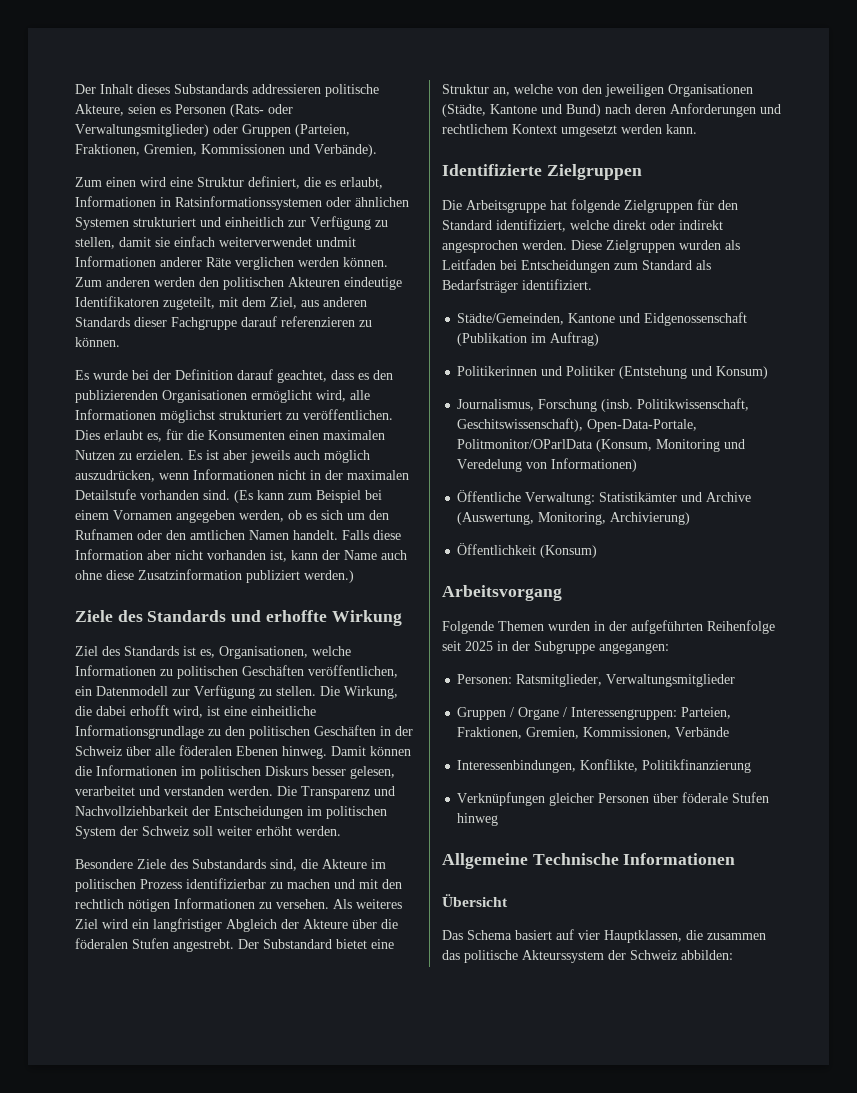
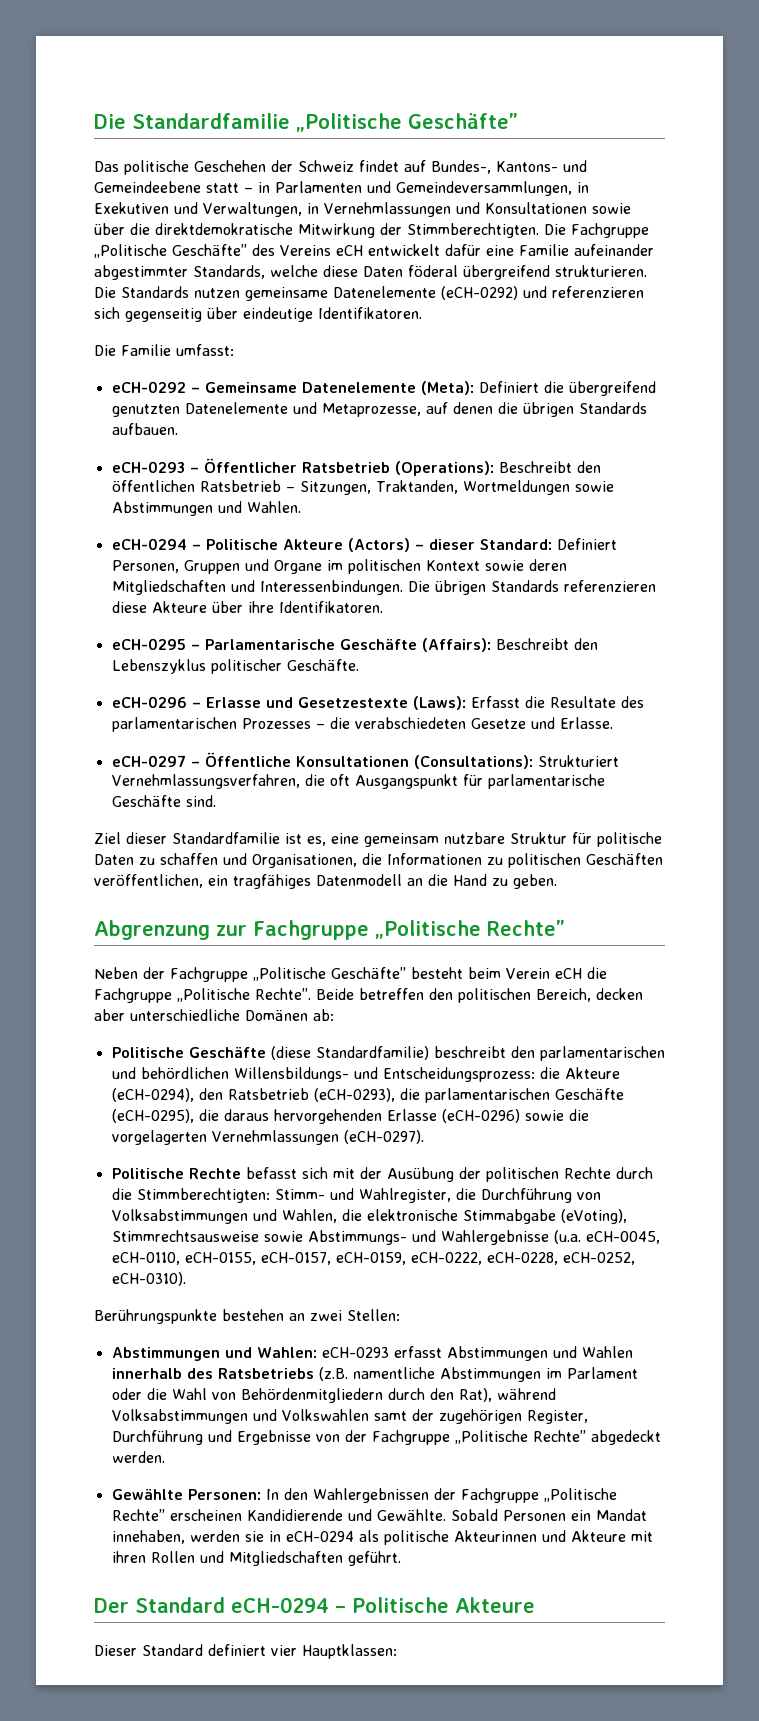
- Der Inhalt dieses Substandards addressieren politische Akteure, seien es Personen (Rats- oder Verwaltungsmitglieder) oder Gruppen (Parteien, Fraktionen, Gremien, Kommissionen und Verbände).
- Zum einen wird eine Struktur definiert, die es erlaubt, Informationen in Ratsinformationssystemen oder ähnlichen Systemen strukturiert und einheitlich zur Verfügung zu stellen, damit sie einfach weiterverwendet undmit Informationen anderer Räte verglichen werden können. Zum anderen werden den politischen Akteuren eindeutige Identifikatoren zugeteilt, mit dem Ziel, aus anderen Standards dieser Fachgruppe darauf referenzieren zu können.
- Es wurde bei der Definition darauf geachtet, dass es den publizierenden Organisationen ermöglicht wird, alle Informationen möglichst strukturiert zu veröffentlichen. Dies erlaubt es, für die Konsumenten einen maximalen Nutzen zu erzielen. Es ist aber jeweils auch möglich auszudrücken, wenn Informationen nicht in der maximalen Detailstufe vorhanden sind. (Es kann zum Beispiel bei einem Vornamen angegeben werden, ob es sich um den Rufnamen oder den amtlichen Namen handelt. Falls diese Information aber nicht vorhanden ist, kann der Name auch ohne diese Zusatzinformation publiziert werden.)
- Ziele des Standards und erhoffte Wirkung
- Ziel des Standards ist es, Organisationen, welche Informationen zu politischen Geschäften veröffentlichen, ein Datenmodell zur Verfügung zu stellen. Die Wirkung, die dabei erhofft wird, ist eine einheitliche Informationsgrundlage zu den politischen Geschäften in der Schweiz über alle föderalen Ebenen hinweg. Damit können die Informationen im politischen Diskurs besser gelesen, verarbeitet und verstanden werden. Die Transparenz und Nachvollziehbarkeit der Entscheidungen im politischen System der Schweiz soll weiter erhöht werden.
- Besondere Ziele des Substandards sind, die Akteure im politischen Prozess identifizierbar zu machen und mit den rechtlich nötigen Informationen zu versehen. Als weiteres Ziel wird ein langfristiger Abgleich der Akteure über die föderalen Stufen angestrebt. Der Substandard bietet eine Struktur an, welche von den jeweiligen Organisationen (Städte, Kantone und Bund) nach deren Anforderungen und rechtlichem Kontext umgesetzt werden kann.
- Identifizierte Zielgruppen
- Die Arbeitsgruppe hat folgende Zielgruppen für den Standard identifiziert, welche direkt oder indirekt angesprochen werden. Diese Zielgruppen wurden als Leitfaden bei Entscheidungen zum Standard als Bedarfsträger identifiziert.
- Städte/Gemeinden, Kantone und Eidgenossenschaft (Publikation im Auftrag)
- Politikerinnen und Politiker (Entstehung und Konsum)
- Journalismus, Forschung (insb. Politikwissenschaft, Geschitswissenschaft), Open-Data-Portale, Politmonitor/OParlData (Konsum, Monitoring und Veredelung von Informationen)
- Öffentliche Verwaltung: Statistikämter und Archive (Auswertung, Monitoring, Archivierung)
- Öffentlichkeit (Konsum)
- Arbeitsvorgang
- Folgende Themen wurden in der aufgeführten Reihenfolge seit 2025 in der Subgruppe angegangen:
- Personen: Ratsmitglieder, Verwaltungsmitglieder
- Gruppen / Organe / Interessengruppen: Parteien, Fraktionen, Gremien, Kommissionen, Verbände
- Interessenbindungen, Konflikte, Politikfinanzierung
- Verknüpfungen gleicher Personen über föderale Stufen hinweg
- Allgemeine Technische Informationen
- Übersicht
- Das Schema basiert auf vier Hauptklassen, die zusammen das politische Akteurssystem der Schweiz abbilden:
+ Die Standardfamilie „Politische Geschäfte”
+ Das politische Geschehen der Schweiz findet auf Bundes-, Kantons- und Gemeindeebene statt – in Parlamenten und Gemeindeversammlungen, in Exekutiven und Verwaltungen, in Vernehmlassungen und Konsultationen sowie über die direktdemokratische Mitwirkung der Stimmberechtigten. Die Fachgruppe „Politische Geschäfte” des Vereins eCH entwickelt dafür eine Familie aufeinander abgestimmter Standards, welche diese Daten föderal übergreifend strukturieren. Die Standards nutzen gemeinsame Datenelemente (eCH-0292) und referenzieren sich gegenseitig über eindeutige Identifikatoren.
+ Die Familie umfasst:
+ eCH-0292 – Gemeinsame Datenelemente (Meta): Definiert die übergreifend genutzten Datenelemente und Metaprozesse, auf denen die übrigen Standards aufbauen.
+ eCH-0293 – Öffentlicher Ratsbetrieb (Operations): Beschreibt den öffentlichen Ratsbetrieb – Sitzungen, Traktanden, Wortmeldungen sowie Abstimmungen und Wahlen.
+ eCH-0294 – Politische Akteure (Actors) – dieser Standard: Definiert Personen, Gruppen und Organe im politischen Kontext sowie deren Mitgliedschaften und Interessenbindungen. Die übrigen Standards referenzieren diese Akteure über ihre Identifikatoren.
+ eCH-0295 – Parlamentarische Geschäfte (Affairs): Beschreibt den Lebenszyklus politischer Geschäfte.
+ eCH-0296 – Erlasse und Gesetzestexte (Laws): Erfasst die Resultate des parlamentarischen Prozesses – die verabschiedeten Gesetze und Erlasse.
+ eCH-0297 – Öffentliche Konsultationen (Consultations): Strukturiert Vernehmlassungsverfahren, die oft Ausgangspunkt für parlamentarische Geschäfte sind.
+ Ziel dieser Standardfamilie ist es, eine gemeinsam nutzbare Struktur für politische Daten zu schaffen und Organisationen, die Informationen zu politischen Geschäften veröffentlichen, ein tragfähiges Datenmodell an die Hand zu geben.
+ Abgrenzung zur Fachgruppe „Politische Rechte”
+ Neben der Fachgruppe „Politische Geschäfte” besteht beim Verein eCH die Fachgruppe „Politische Rechte”. Beide betreffen den politischen Bereich, decken aber unterschiedliche Domänen ab:
+ Politische Geschäfte (diese Standardfamilie) beschreibt den parlamentarischen und behördlichen Willensbildungs- und Entscheidungsprozess: die Akteure (eCH-0294), den Ratsbetrieb (eCH-0293), die parlamentarischen Geschäfte (eCH-0295), die daraus hervorgehenden Erlasse (eCH-0296) sowie die vorgelagerten Vernehmlassungen (eCH-0297).
+ Politische Rechte befasst sich mit der Ausübung der politischen Rechte durch die Stimmberechtigten: Stimm- und Wahlregister, die Durchführung von Volksabstimmungen und Wahlen, die elektronische Stimmabgabe (eVoting), Stimmrechtsausweise sowie Abstimmungs- und Wahlergebnisse (u.a. eCH-0045, eCH-0110, eCH-0155, eCH-0157, eCH-0159, eCH-0222, eCH-0228, eCH-0252, eCH-0310).
+ Berührungspunkte bestehen an zwei Stellen:
+ Abstimmungen und Wahlen: eCH-0293 erfasst Abstimmungen und Wahlen innerhalb des Ratsbetriebs (z.B. namentliche Abstimmungen im Parlament oder die Wahl von Behördenmitgliedern durch den Rat), während Volksabstimmungen und Volkswahlen samt der zugehörigen Register, Durchführung und Ergebnisse von der Fachgruppe „Politische Rechte” abgedeckt werden.
+ Gewählte Personen: In den Wahlergebnissen der Fachgruppe „Politische Rechte” erscheinen Kandidierende und Gewählte. Sobald Personen ein Mandat innehaben, werden sie in eCH-0294 als politische Akteurinnen und Akteure mit ihren Rollen und Mitgliedschaften geführt.
+ Der Standard eCH-0294 – Politische Akteure
+ Dieser Standard definiert vier Hauptklassen:

